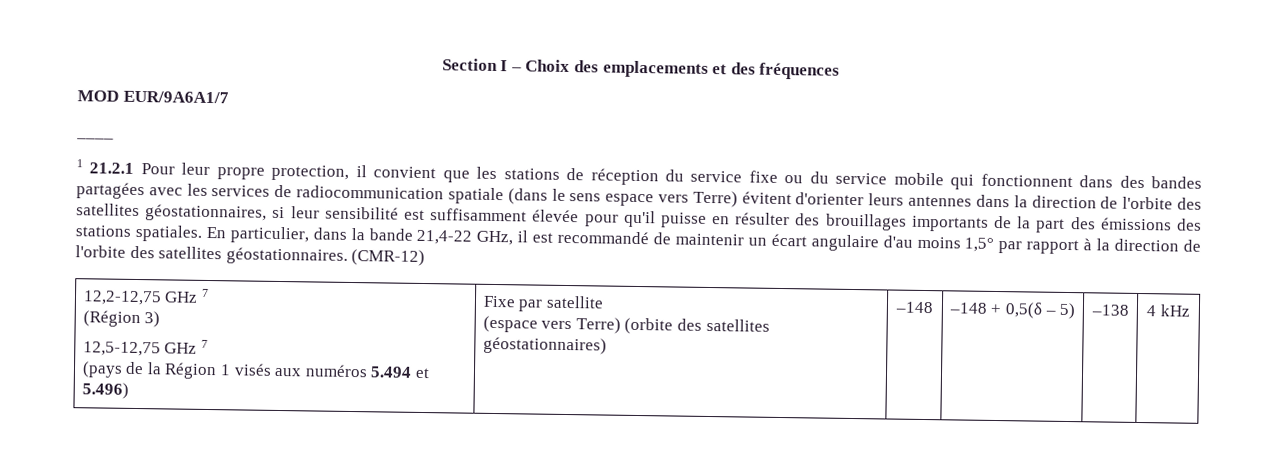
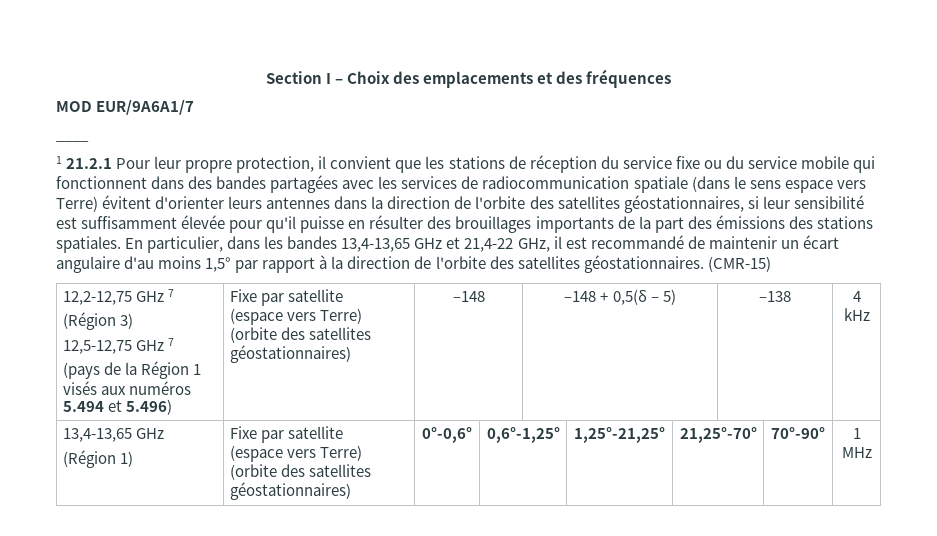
- En particulier, dans la bande 21,4-22 GHz, il est recommandé de maintenir un écart angulaire d'au moins 1,5° par rapport à la direction de l'orbite des satellites géostationnaires.
+ En particulier, dans les bandes 13,4-13,65 GHz et 21,4-22 GHz, il est recommandé de maintenir un écart angulaire d'au moins 1,5° par rapport à la direction de l'orbite des satellites géostationnaires.
- (CMR-12)
+ (CMR-15)
  12,2-12,75 GHz 7
  (Région 3)
  12,5-12,75 GHz 7
  (pays de la Région 1 visés aux numéros 5.494 et 5.496) | Fixe par satellite
  (espace vers Terre) (orbite des satellites géostationnaires) | –148 | –148 + 0,5(δ – 5) | –138 | 4 kHz
+ 13,4-13,65 GHz
+ (Région 1) | Fixe par satellite
+ (espace vers Terre) (orbite des satellites géostationnaires) | 0°-0,6° | 0,6°-1,25° | 1,25°-21,25° | 21,25°-70° | 70°-90° | 1 MHz

